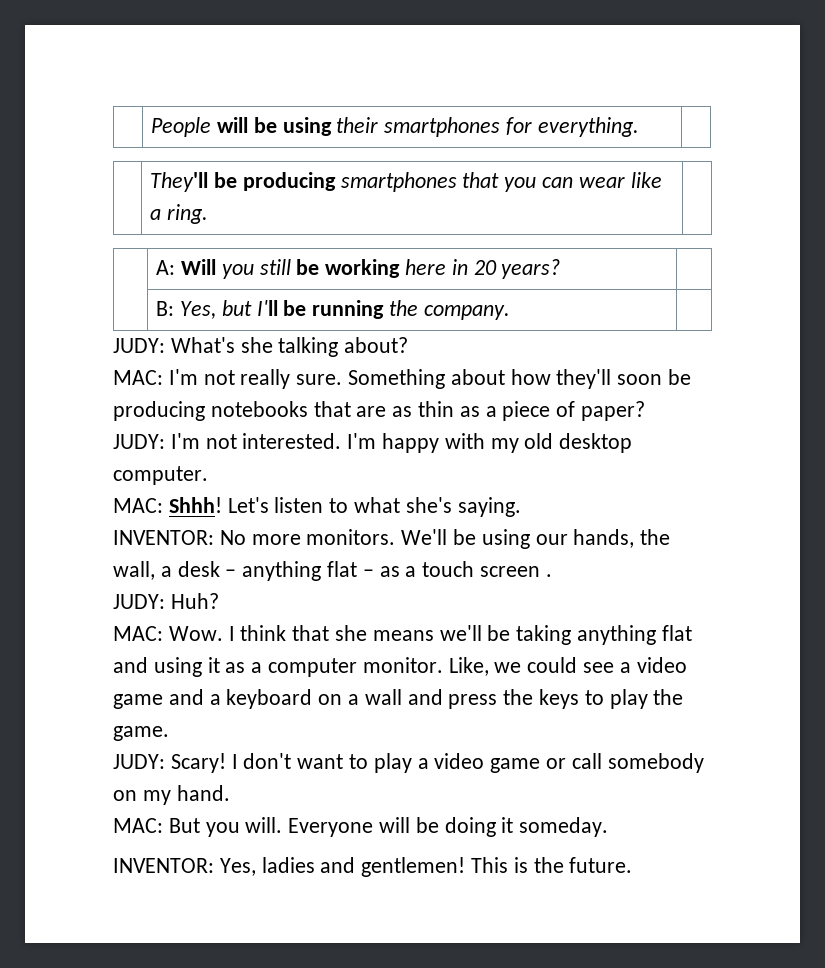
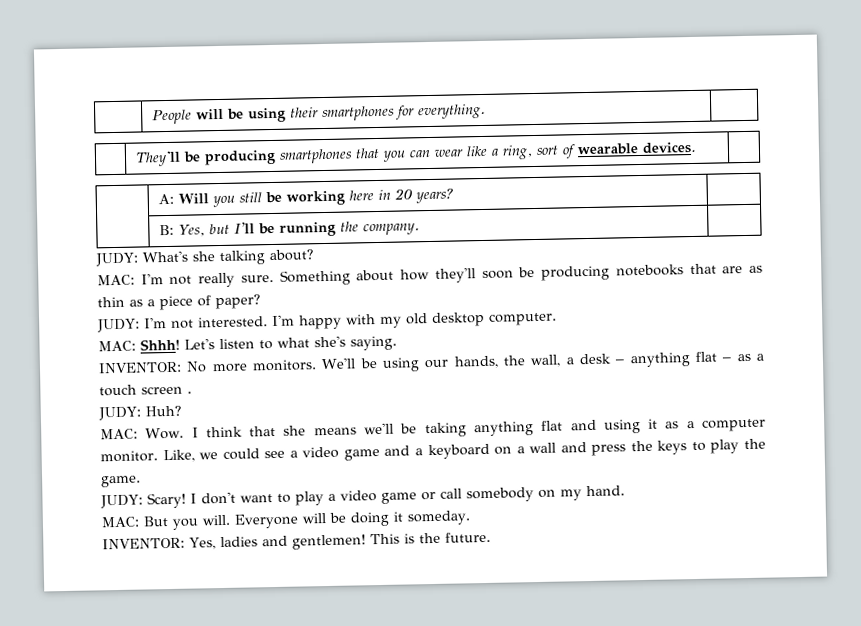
- | They'll be producing smartphones that you can wear like a ring. |
+ | They'll be producing smartphones that you can wear like a ring, sort of wearable devices. |

